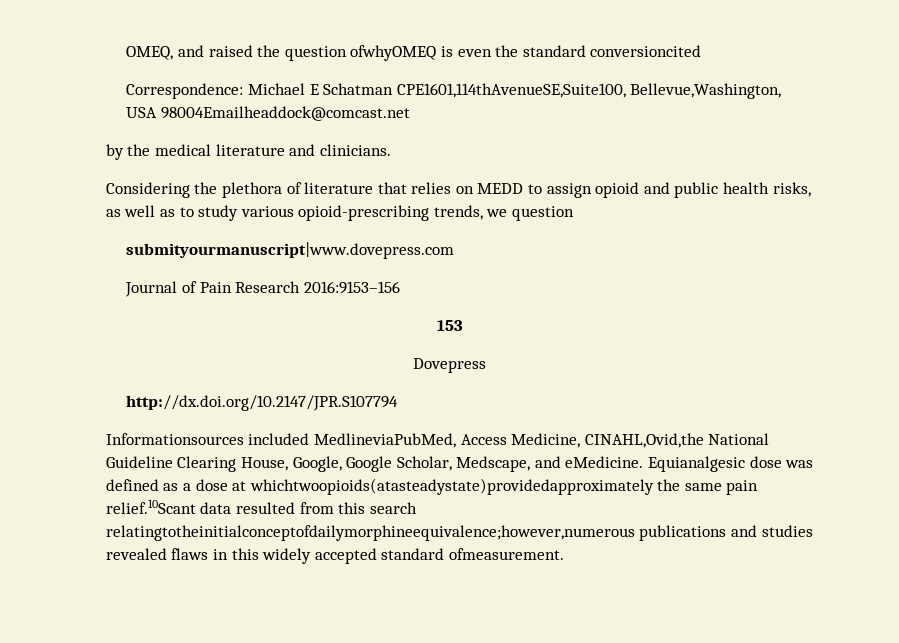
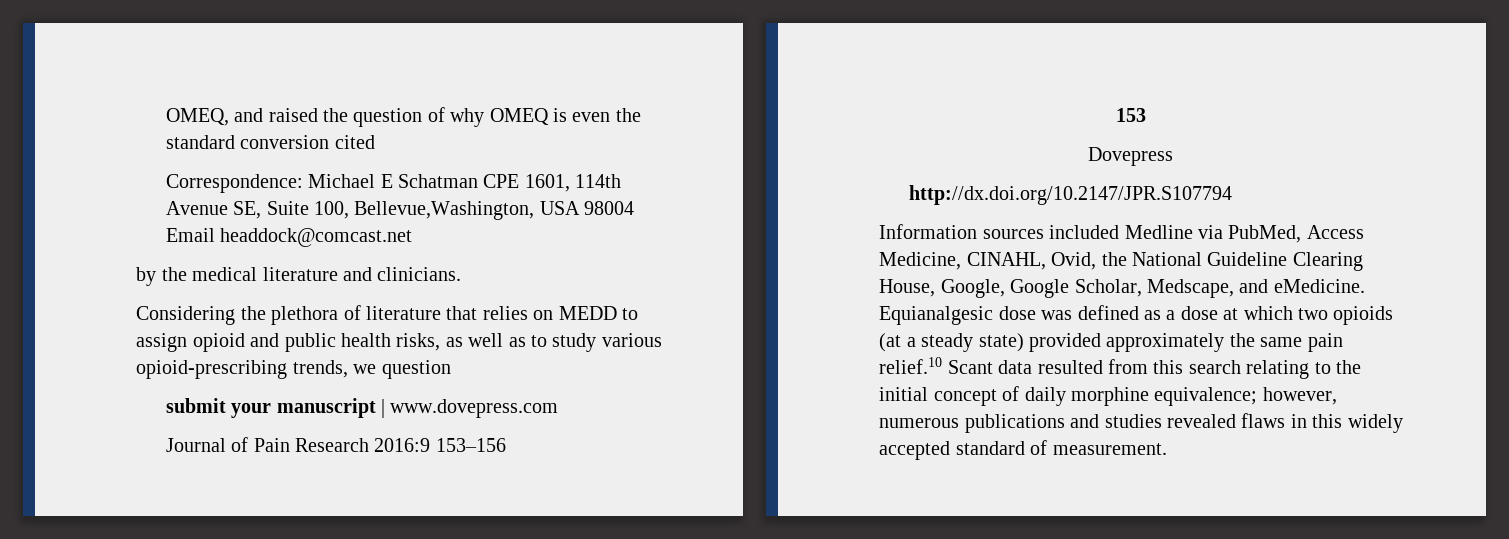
- OMEQ, and raised the question ofwhyOMEQ is even the standard conversioncited
+ OMEQ, and raised the question of why OMEQ is even the standard conversion cited
- Correspondence: Michael E Schatman CPE1601,114thAvenueSE,Suite100, Bellevue,Washington, USA 98004Emailheaddock@comcast.net
+ Correspondence: Michael E Schatman CPE 1601, 114th Avenue SE, Suite 100, Bellevue,Washington, USA 98004 Email headdock@comcast.net
- submityourmanuscript|www.dovepress.com
+ submit your manuscript | www.dovepress.com
- Journal of Pain Research 2016:9153–156
+ Journal of Pain Research 2016:9 153–156
- Informationsources included MedlineviaPubMed, Access Medicine, CINAHL,Ovid,the National Guideline Clearing House, Google, Google Scholar, Medscape, and eMedicine.
+ Information sources included Medline via PubMed, Access Medicine, CINAHL, Ovid, the National Guideline Clearing House, Google, Google Scholar, Medscape, and eMedicine.
- Equianalgesic dose was defined as a dose at whichtwoopioids(atasteadystate)providedapproximately the same pain relief.10Scant data resulted from this search relatingtotheinitialconceptofdailymorphineequivalence;however,numerous publications and studies revealed flaws in this widely accepted standard ofmeasurement.
+ Equianalgesic dose was defined as a dose at which two opioids (at a steady state) provided approximately the same pain relief.10 Scant data resulted from this search relating to the initial concept of daily morphine equivalence; however, numerous publications and studies revealed flaws in this widely accepted standard of measurement.

